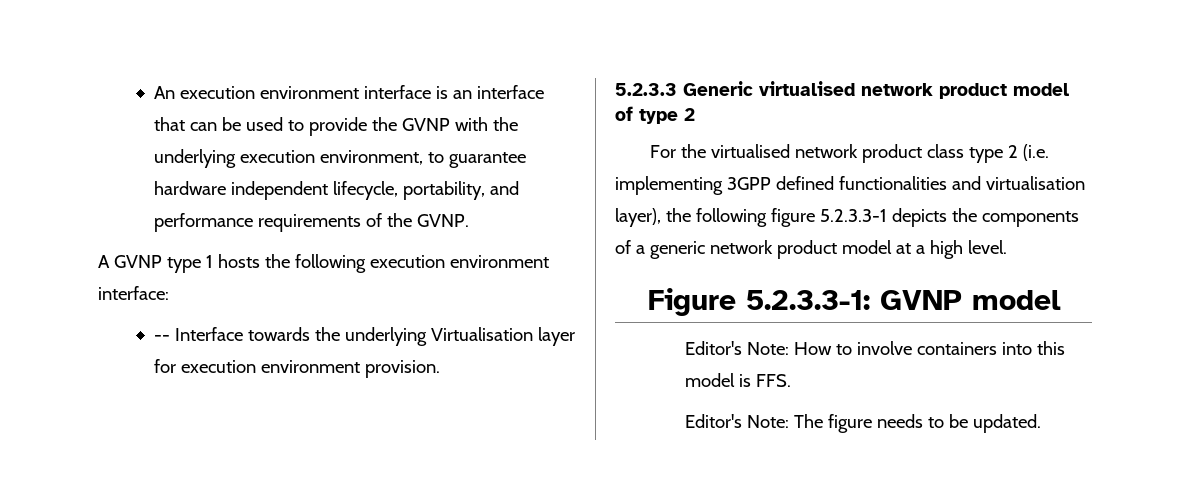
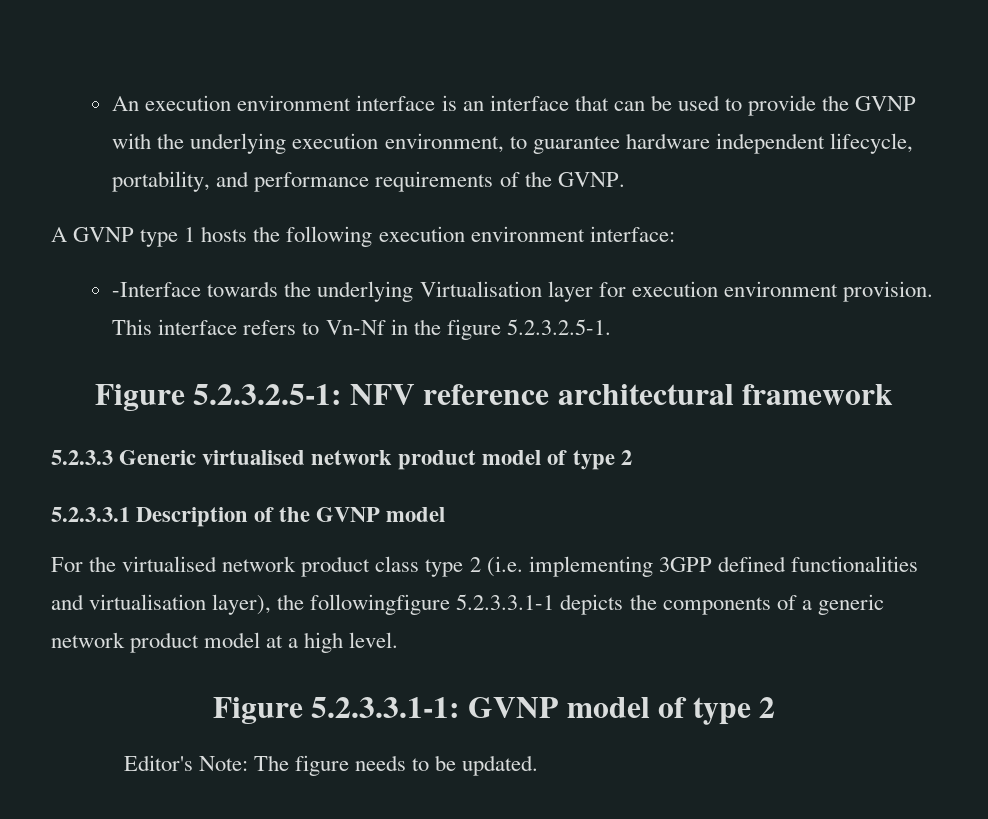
- -- Interface towards the underlying Virtualisation layer for execution environment provision.
+ -Interface towards the underlying Virtualisation layer for execution environment provision. This interface refers to Vn-Nf in the figure 5.2.3.2.5-1.
+ Figure 5.2.3.2.5-1: NFV reference architectural framework
+ 5.2.3.3.1 Description of the GVNP model
- For the virtualised network product class type 2 (i.e. implementing 3GPP defined functionalities and virtualisation layer), the following figure 5.2.3.3-1 depicts the components of a generic network product model at a high level.
+ For the virtualised network product class type 2 (i.e. implementing 3GPP defined functionalities and virtualisation layer), the followingfigure 5.2.3.3.1-1 depicts the components of a generic network product model at a high level.
- Figure 5.2.3.3-1: GVNP model
- Editor's Note: How to involve containers into this model is FFS.
+ Figure 5.2.3.3.1-1: GVNP model of type 2

